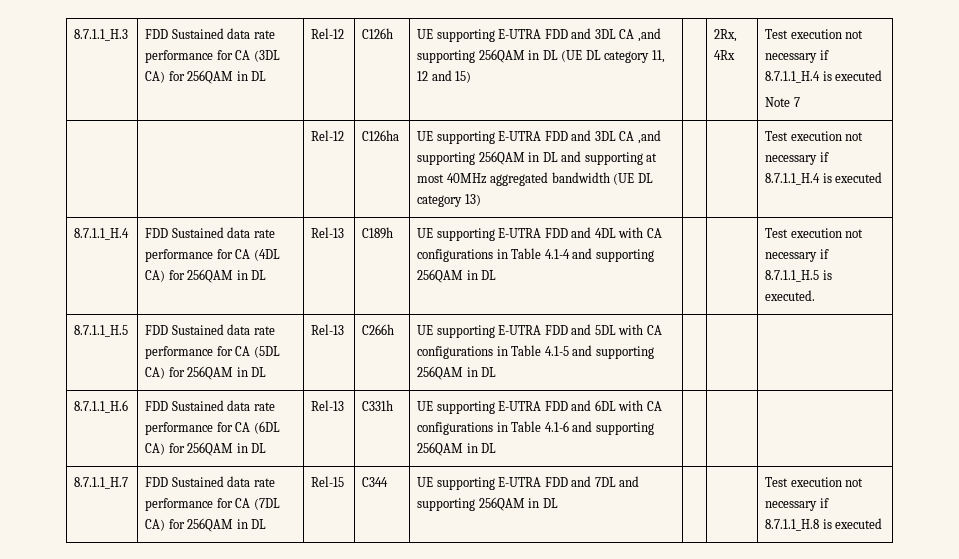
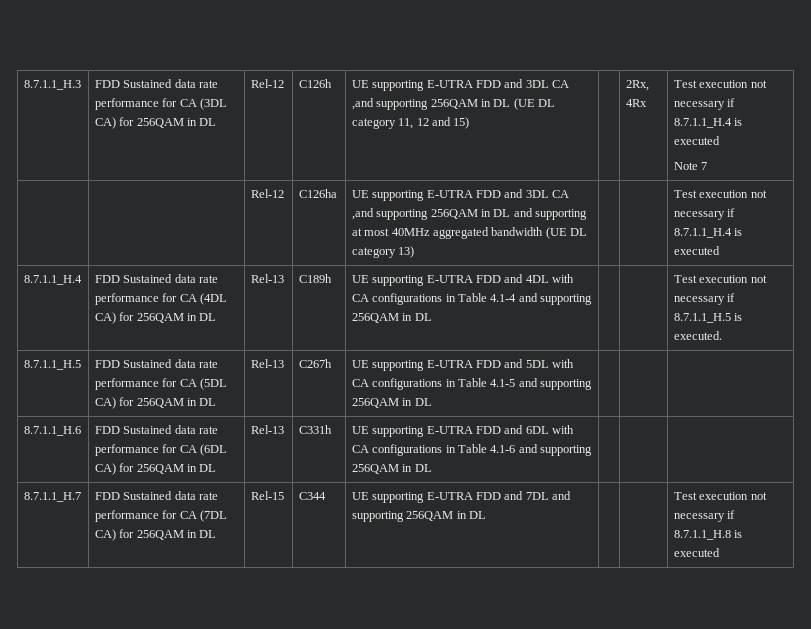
- 8.7.1.1_H.5 | FDD Sustained data rate performance for CA (5DL CA) for 256QAM in DL | Rel-13 | C266h | UE supporting E-UTRA FDD and 5DL with CA configurations in Table 4.1-5 and supporting 256QAM in DL | | |
+ 8.7.1.1_H.5 | FDD Sustained data rate performance for CA (5DL CA) for 256QAM in DL | Rel-13 | C267h | UE supporting E-UTRA FDD and 5DL with CA configurations in Table 4.1-5 and supporting 256QAM in DL | | |

